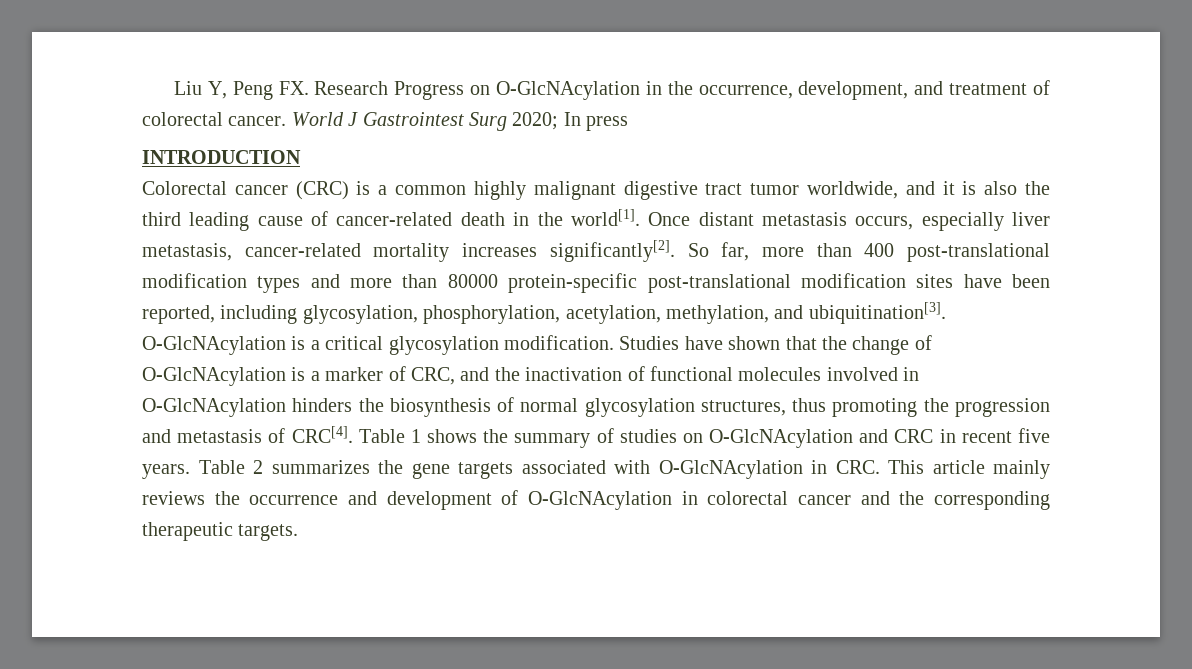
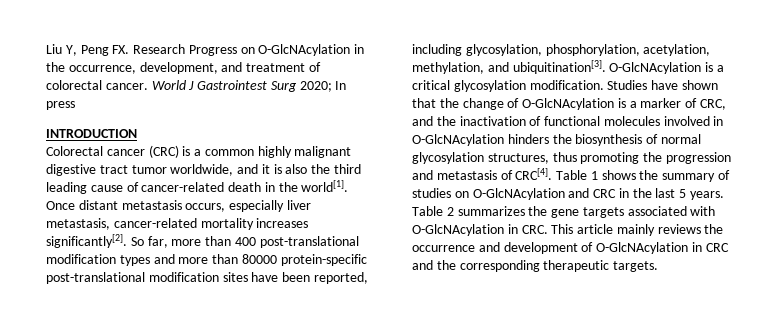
- Table 1 shows the summary of studies on O-GlcNAcylation and CRC in recent five years.
+ Table 1 shows the summary of studies on O-GlcNAcylation and CRC in the last 5 years.
- Table 2 summarizes the gene targets associated with O-GlcNAcylation in CRC. This article mainly reviews the occurrence and development of O-GlcNAcylation in colorectal cancer and the corresponding therapeutic targets.
+ Table 2 summarizes the gene targets associated with O-GlcNAcylation in CRC. This article mainly reviews the occurrence and development of O-GlcNAcylation in CRC and the corresponding therapeutic targets.

